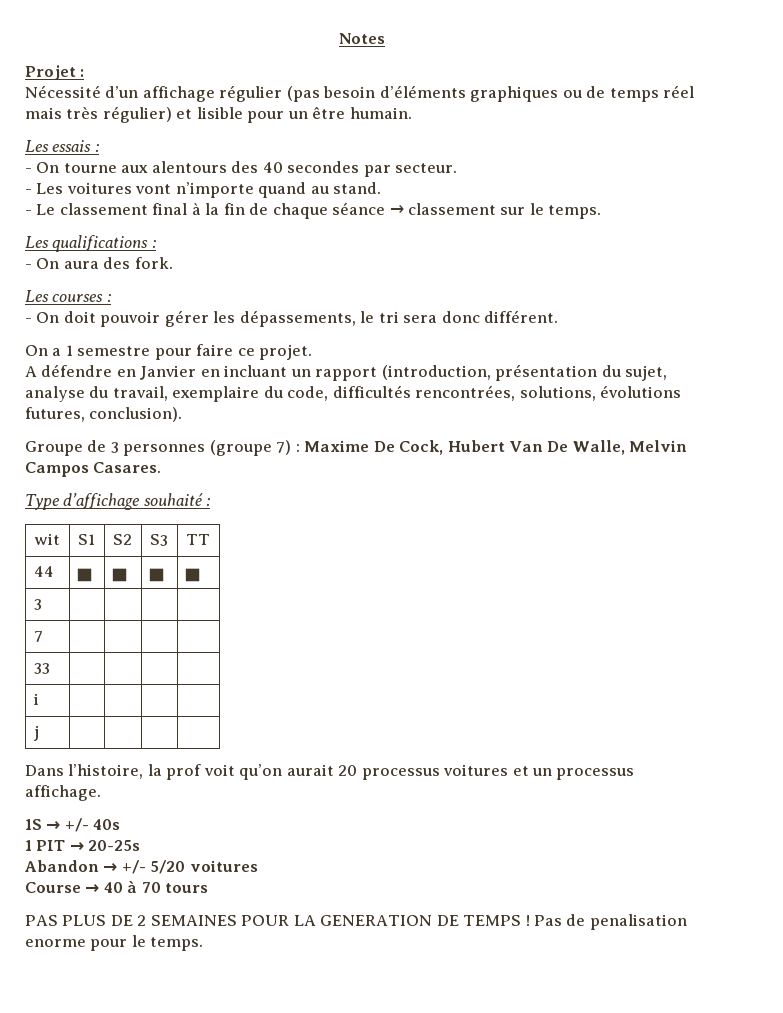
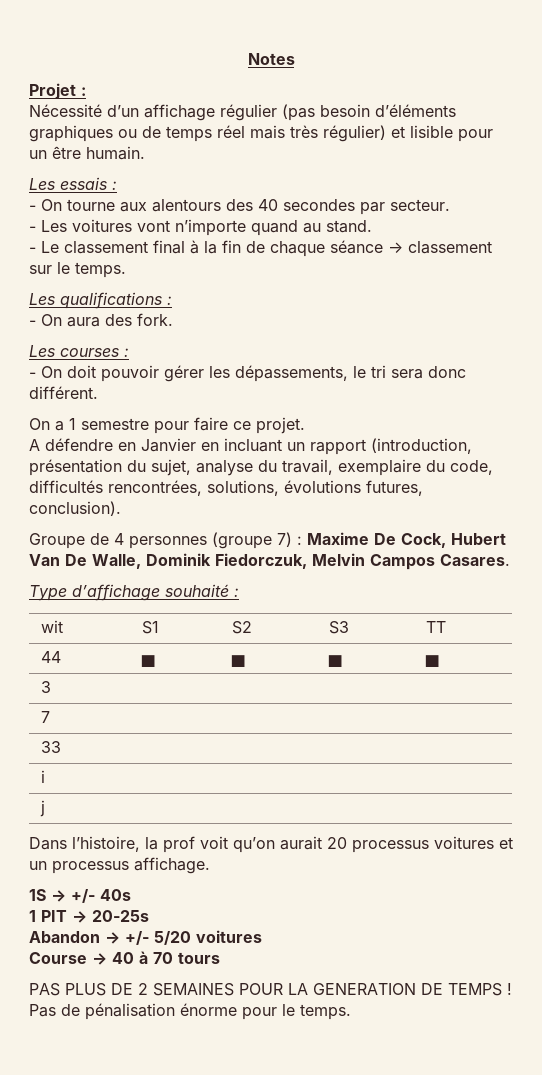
- Groupe de 3 personnes (groupe 7) : Maxime De Cock, Hubert Van De Walle, Melvin Campos Casares.
+ Groupe de 4 personnes (groupe 7) : Maxime De Cock, Hubert Van De Walle, Dominik Fiedorczuk, Melvin Campos Casares.
- Pas de penalisation enorme pour le temps.
+ Pas de pénalisation énorme pour le temps.

